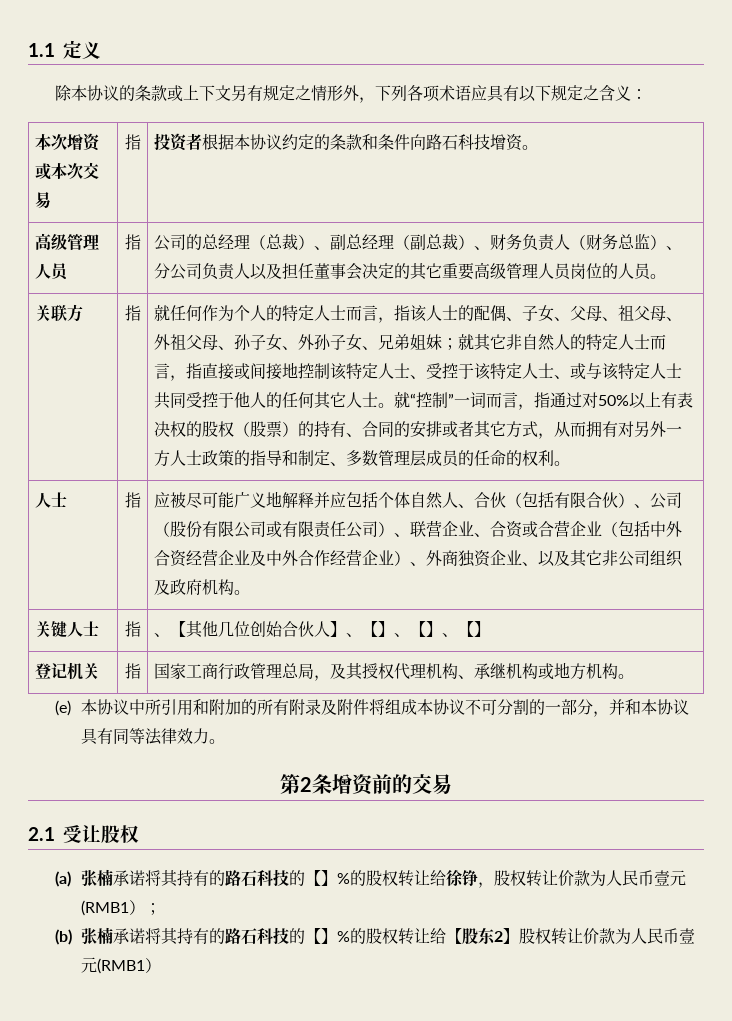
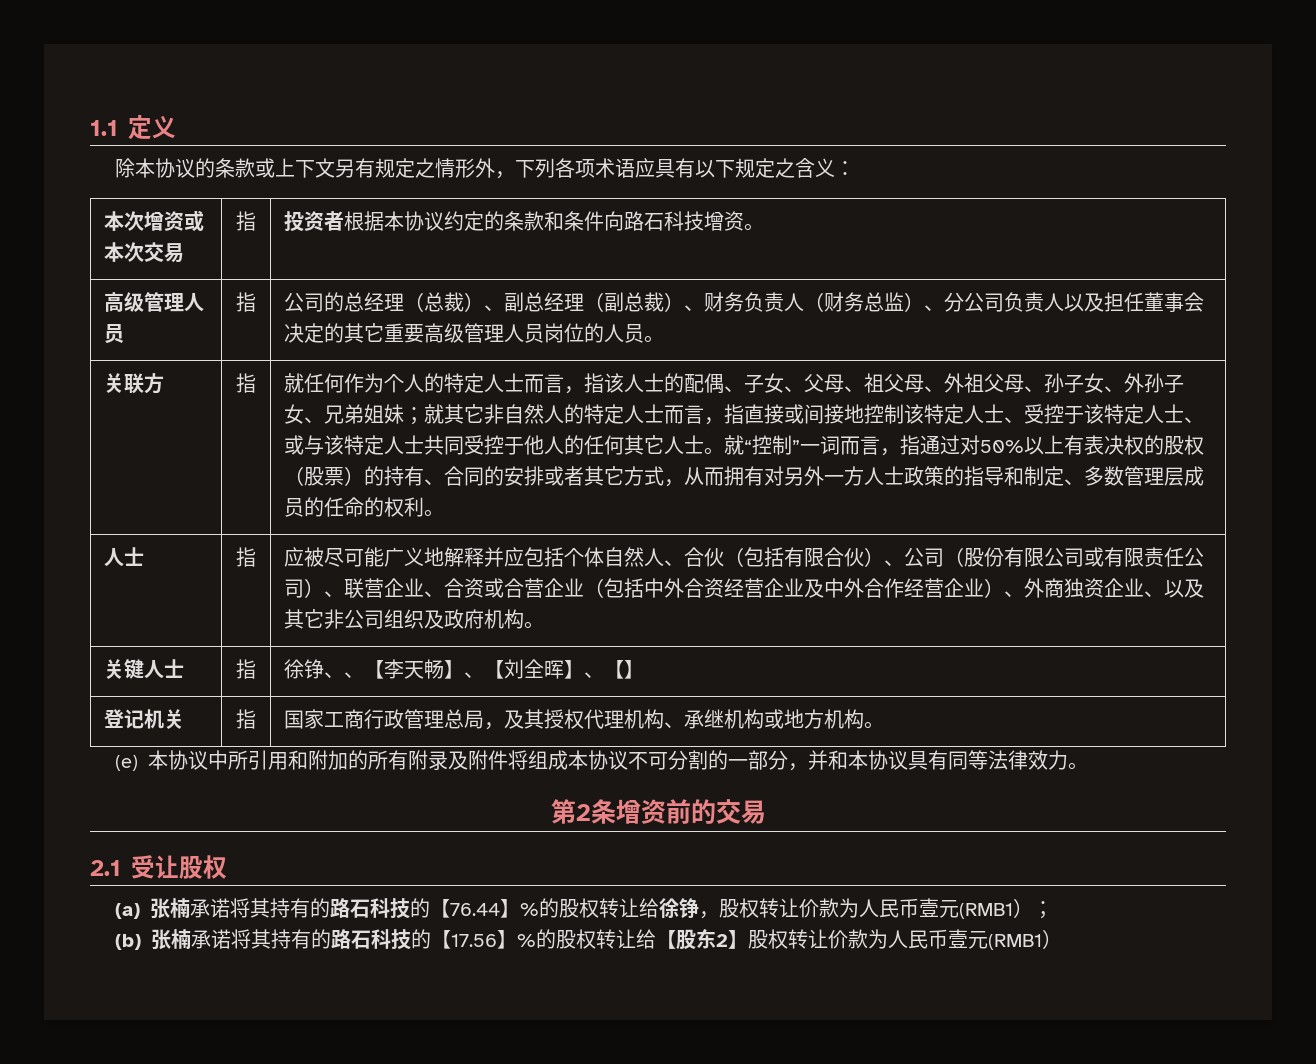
- 关键人士 | 指 | 、【其他几位创始合伙人】、【】、【】、【】
+ 关键人士 | 指 | 徐铮、、【李天畅】、【刘全晖】、【】
- (a)张楠承诺将其持有的路石科技的【】%的股权转让给徐铮，股权转让价款为人民币壹元(RMB1）；
+ (a)张楠承诺将其持有的路石科技的【76.44】%的股权转让给徐铮，股权转让价款为人民币壹元(RMB1）；
- (b)张楠承诺将其持有的路石科技的【】%的股权转让给【股东2】股权转让价款为人民币壹元(RMB1）
+ (b)张楠承诺将其持有的路石科技的【17.56】%的股权转让给【股东2】股权转让价款为人民币壹元(RMB1）

